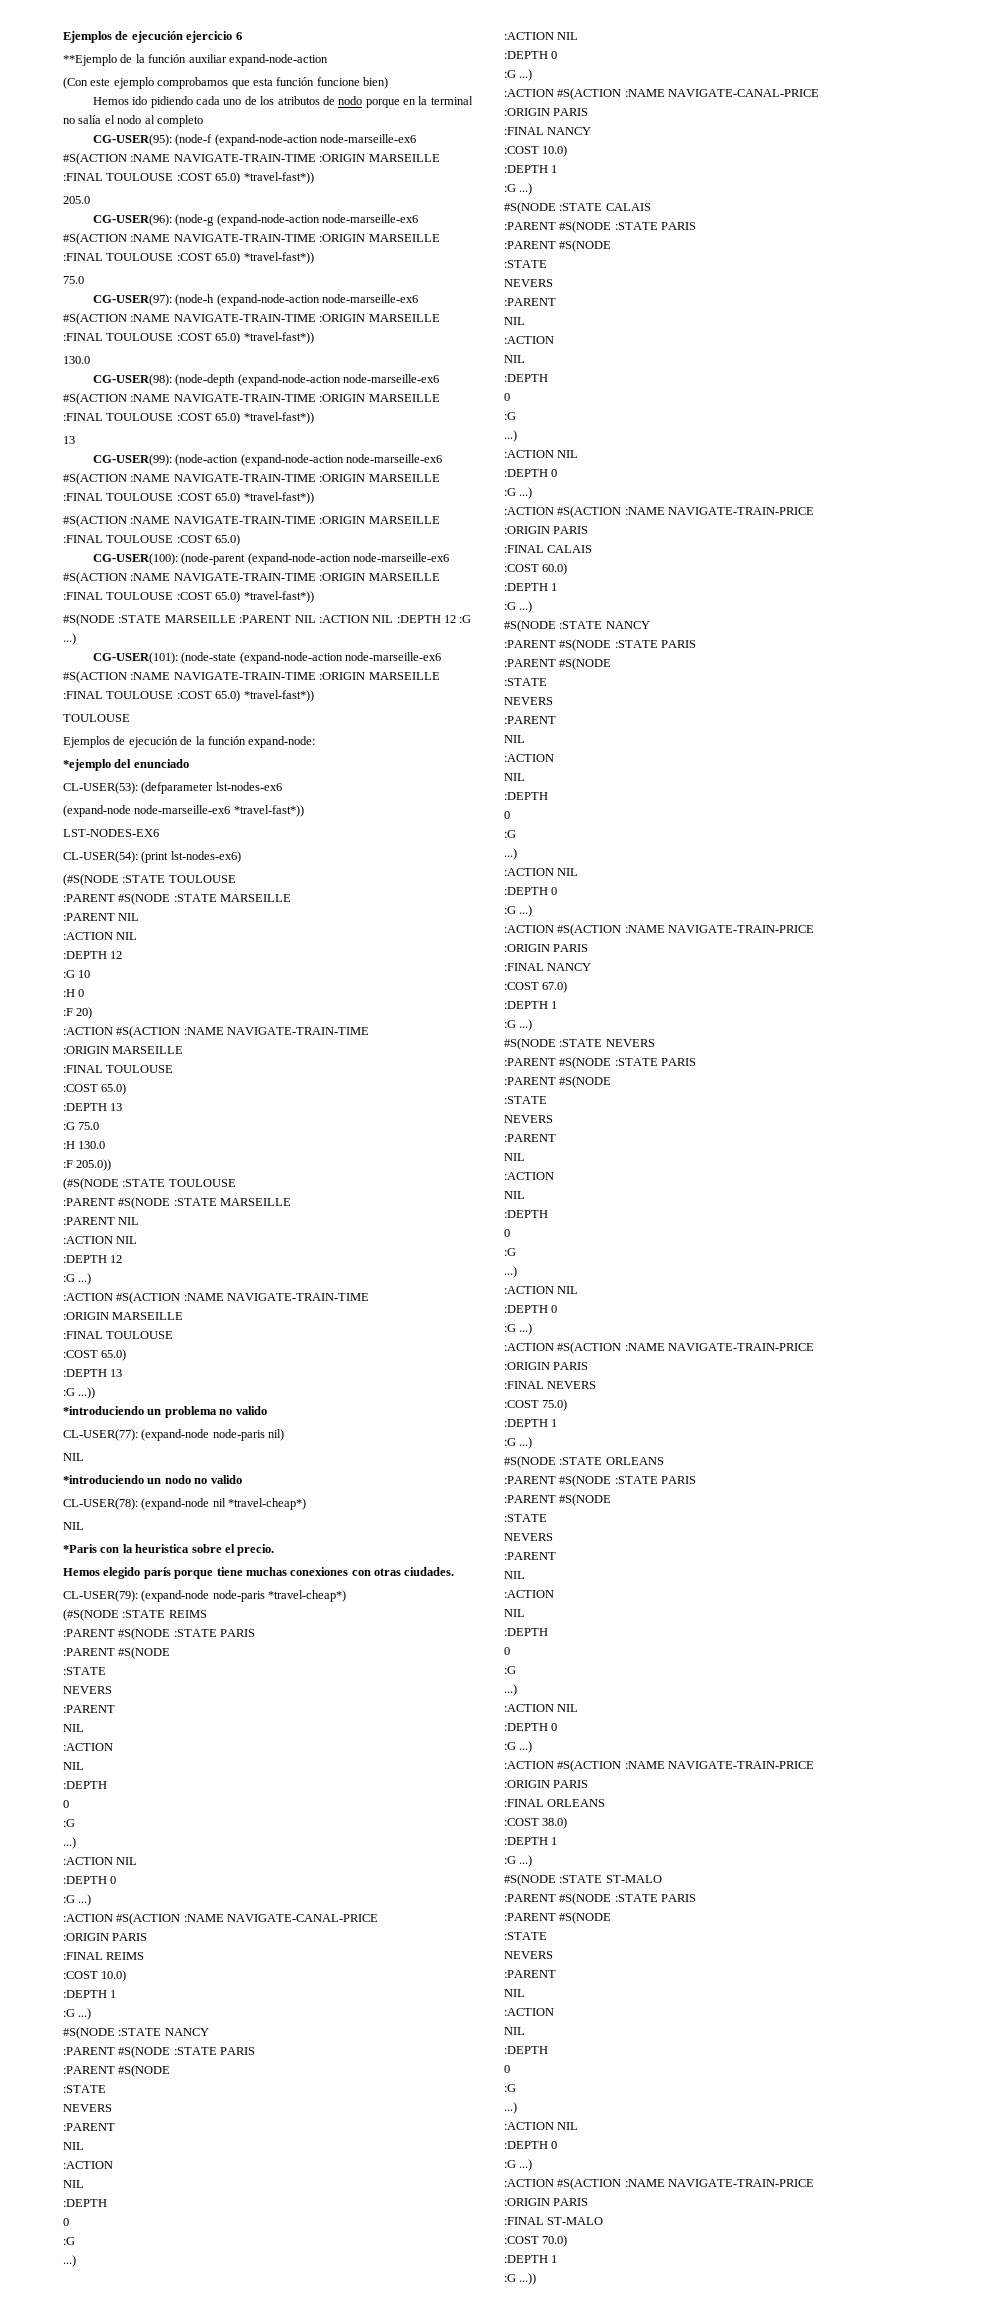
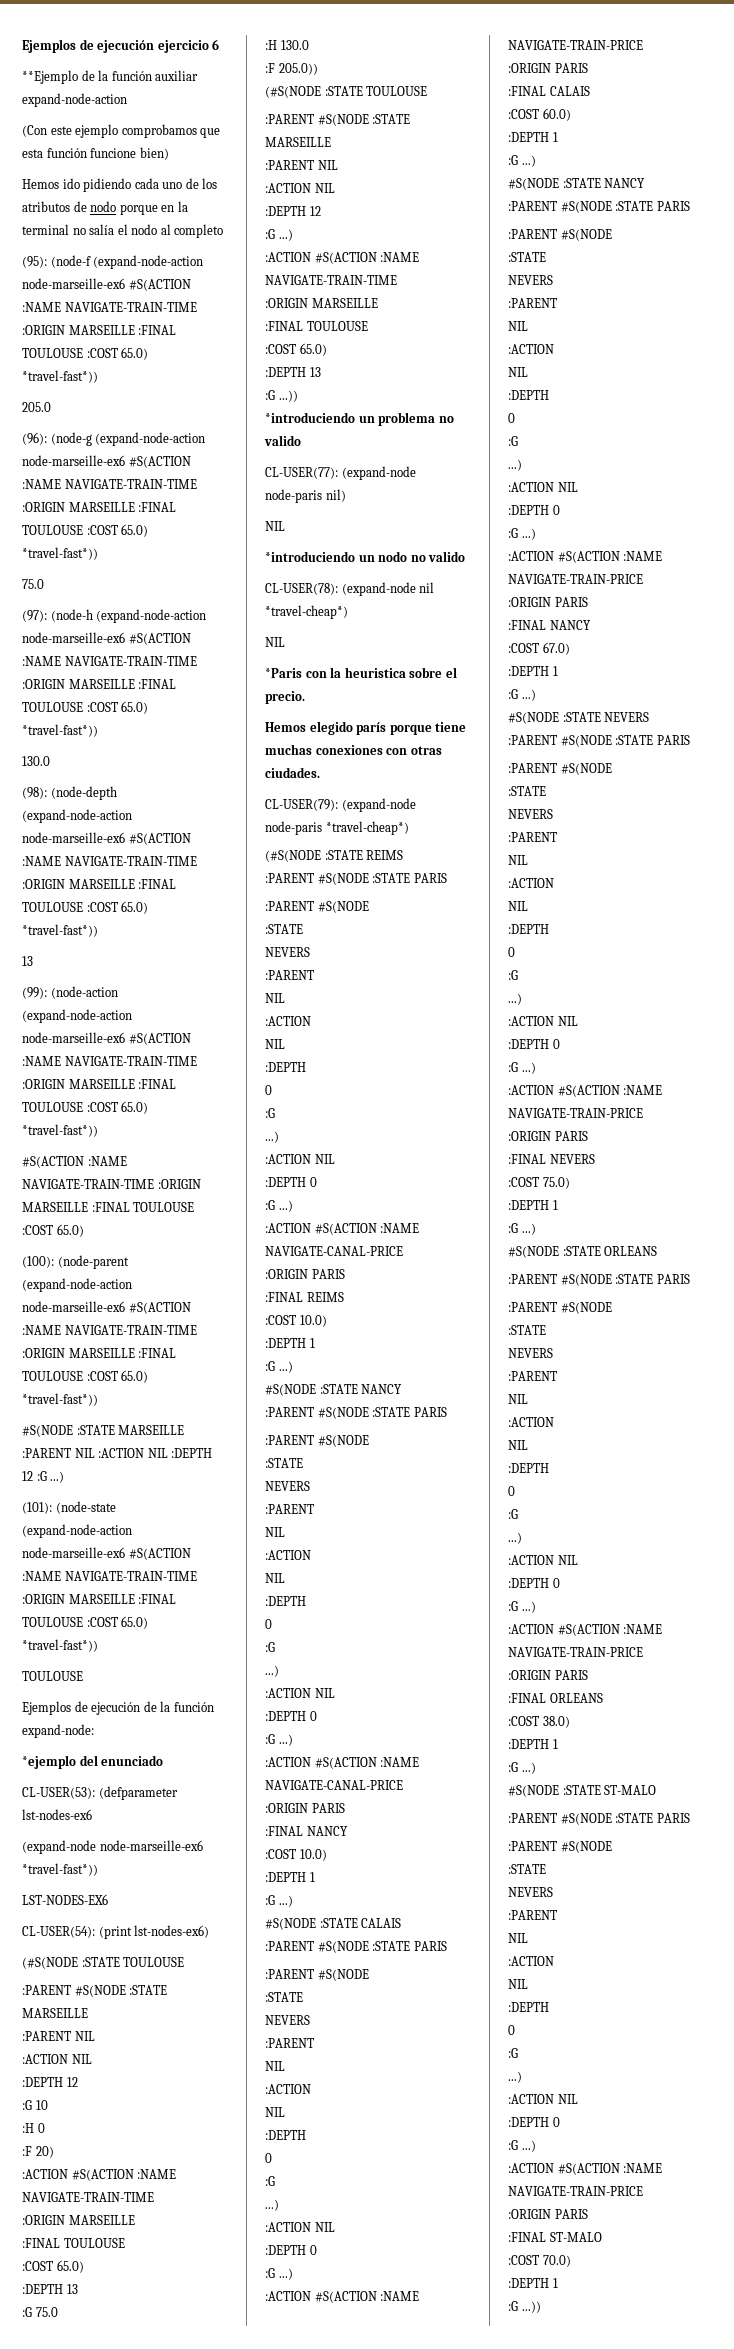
- CG-USER(95): (node-f (expand-node-action node-marseille-ex6 #S(ACTION :NAME NAVIGATE-TRAIN-TIME :ORIGIN MARSEILLE :FINAL TOULOUSE :COST 65.0) *travel-fast*))
+ (95): (node-f (expand-node-action node-marseille-ex6 #S(ACTION :NAME NAVIGATE-TRAIN-TIME :ORIGIN MARSEILLE :FINAL TOULOUSE :COST 65.0) *travel-fast*))
- CG-USER(96): (node-g (expand-node-action node-marseille-ex6 #S(ACTION :NAME NAVIGATE-TRAIN-TIME :ORIGIN MARSEILLE :FINAL TOULOUSE :COST 65.0) *travel-fast*))
+ (96): (node-g (expand-node-action node-marseille-ex6 #S(ACTION :NAME NAVIGATE-TRAIN-TIME :ORIGIN MARSEILLE :FINAL TOULOUSE :COST 65.0) *travel-fast*))
- CG-USER(97): (node-h (expand-node-action node-marseille-ex6 #S(ACTION :NAME NAVIGATE-TRAIN-TIME :ORIGIN MARSEILLE :FINAL TOULOUSE :COST 65.0) *travel-fast*))
+ (97): (node-h (expand-node-action node-marseille-ex6 #S(ACTION :NAME NAVIGATE-TRAIN-TIME :ORIGIN MARSEILLE :FINAL TOULOUSE :COST 65.0) *travel-fast*))
- CG-USER(98): (node-depth (expand-node-action node-marseille-ex6 #S(ACTION :NAME NAVIGATE-TRAIN-TIME :ORIGIN MARSEILLE :FINAL TOULOUSE :COST 65.0) *travel-fast*))
+ (98): (node-depth (expand-node-action node-marseille-ex6 #S(ACTION :NAME NAVIGATE-TRAIN-TIME :ORIGIN MARSEILLE :FINAL TOULOUSE :COST 65.0) *travel-fast*))
- CG-USER(99): (node-action (expand-node-action node-marseille-ex6 #S(ACTION :NAME NAVIGATE-TRAIN-TIME :ORIGIN MARSEILLE :FINAL TOULOUSE :COST 65.0) *travel-fast*))
+ (99): (node-action (expand-node-action node-marseille-ex6 #S(ACTION :NAME NAVIGATE-TRAIN-TIME :ORIGIN MARSEILLE :FINAL TOULOUSE :COST 65.0) *travel-fast*))
- CG-USER(100): (node-parent (expand-node-action node-marseille-ex6 #S(ACTION :NAME NAVIGATE-TRAIN-TIME :ORIGIN MARSEILLE :FINAL TOULOUSE :COST 65.0) *travel-fast*))
+ (100): (node-parent (expand-node-action node-marseille-ex6 #S(ACTION :NAME NAVIGATE-TRAIN-TIME :ORIGIN MARSEILLE :FINAL TOULOUSE :COST 65.0) *travel-fast*))
- CG-USER(101): (node-state (expand-node-action node-marseille-ex6 #S(ACTION :NAME NAVIGATE-TRAIN-TIME :ORIGIN MARSEILLE :FINAL TOULOUSE :COST 65.0) *travel-fast*))
+ (101): (node-state (expand-node-action node-marseille-ex6 #S(ACTION :NAME NAVIGATE-TRAIN-TIME :ORIGIN MARSEILLE :FINAL TOULOUSE :COST 65.0) *travel-fast*))

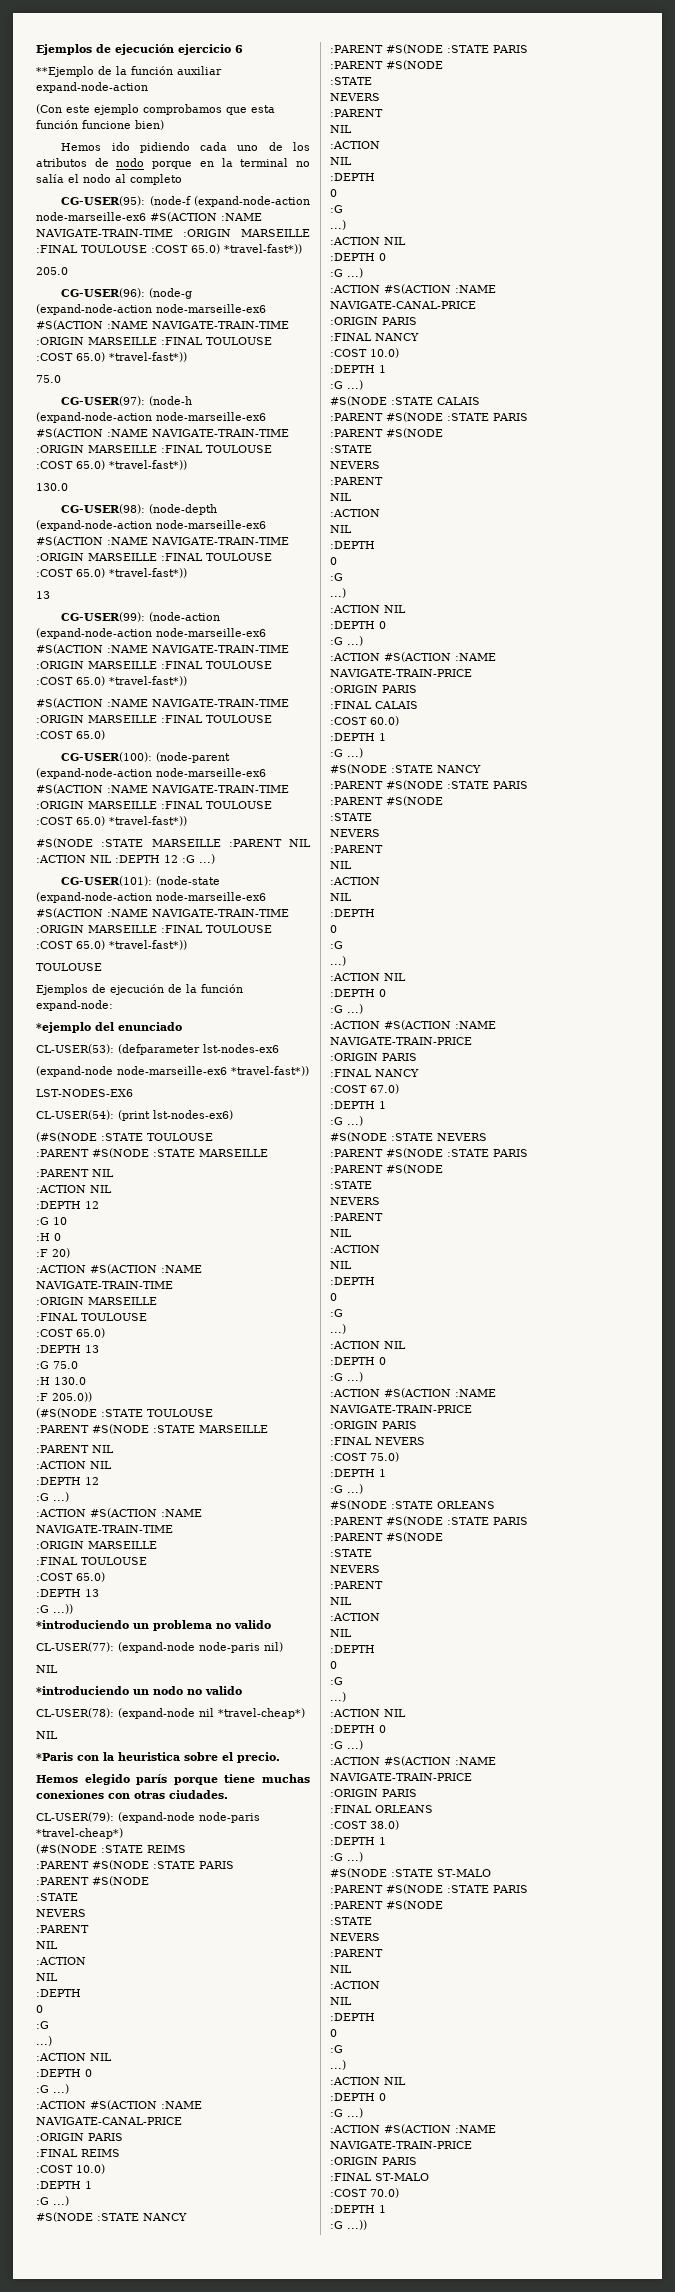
- (95): (node-f (expand-node-action node-marseille-ex6 #S(ACTION :NAME NAVIGATE-TRAIN-TIME :ORIGIN MARSEILLE :FINAL TOULOUSE :COST 65.0) *travel-fast*))
+ CG-USER(95): (node-f (expand-node-action node-marseille-ex6 #S(ACTION :NAME NAVIGATE-TRAIN-TIME :ORIGIN MARSEILLE :FINAL TOULOUSE :COST 65.0) *travel-fast*))
- (96): (node-g (expand-node-action node-marseille-ex6 #S(ACTION :NAME NAVIGATE-TRAIN-TIME :ORIGIN MARSEILLE :FINAL TOULOUSE :COST 65.0) *travel-fast*))
+ CG-USER(96): (node-g (expand-node-action node-marseille-ex6 #S(ACTION :NAME NAVIGATE-TRAIN-TIME :ORIGIN MARSEILLE :FINAL TOULOUSE :COST 65.0) *travel-fast*))
- (97): (node-h (expand-node-action node-marseille-ex6 #S(ACTION :NAME NAVIGATE-TRAIN-TIME :ORIGIN MARSEILLE :FINAL TOULOUSE :COST 65.0) *travel-fast*))
+ CG-USER(97): (node-h (expand-node-action node-marseille-ex6 #S(ACTION :NAME NAVIGATE-TRAIN-TIME :ORIGIN MARSEILLE :FINAL TOULOUSE :COST 65.0) *travel-fast*))
- (98): (node-depth (expand-node-action node-marseille-ex6 #S(ACTION :NAME NAVIGATE-TRAIN-TIME :ORIGIN MARSEILLE :FINAL TOULOUSE :COST 65.0) *travel-fast*))
+ CG-USER(98): (node-depth (expand-node-action node-marseille-ex6 #S(ACTION :NAME NAVIGATE-TRAIN-TIME :ORIGIN MARSEILLE :FINAL TOULOUSE :COST 65.0) *travel-fast*))
- (99): (node-action (expand-node-action node-marseille-ex6 #S(ACTION :NAME NAVIGATE-TRAIN-TIME :ORIGIN MARSEILLE :FINAL TOULOUSE :COST 65.0) *travel-fast*))
+ CG-USER(99): (node-action (expand-node-action node-marseille-ex6 #S(ACTION :NAME NAVIGATE-TRAIN-TIME :ORIGIN MARSEILLE :FINAL TOULOUSE :COST 65.0) *travel-fast*))
- (100): (node-parent (expand-node-action node-marseille-ex6 #S(ACTION :NAME NAVIGATE-TRAIN-TIME :ORIGIN MARSEILLE :FINAL TOULOUSE :COST 65.0) *travel-fast*))
+ CG-USER(100): (node-parent (expand-node-action node-marseille-ex6 #S(ACTION :NAME NAVIGATE-TRAIN-TIME :ORIGIN MARSEILLE :FINAL TOULOUSE :COST 65.0) *travel-fast*))
- (101): (node-state (expand-node-action node-marseille-ex6 #S(ACTION :NAME NAVIGATE-TRAIN-TIME :ORIGIN MARSEILLE :FINAL TOULOUSE :COST 65.0) *travel-fast*))
+ CG-USER(101): (node-state (expand-node-action node-marseille-ex6 #S(ACTION :NAME NAVIGATE-TRAIN-TIME :ORIGIN MARSEILLE :FINAL TOULOUSE :COST 65.0) *travel-fast*))

